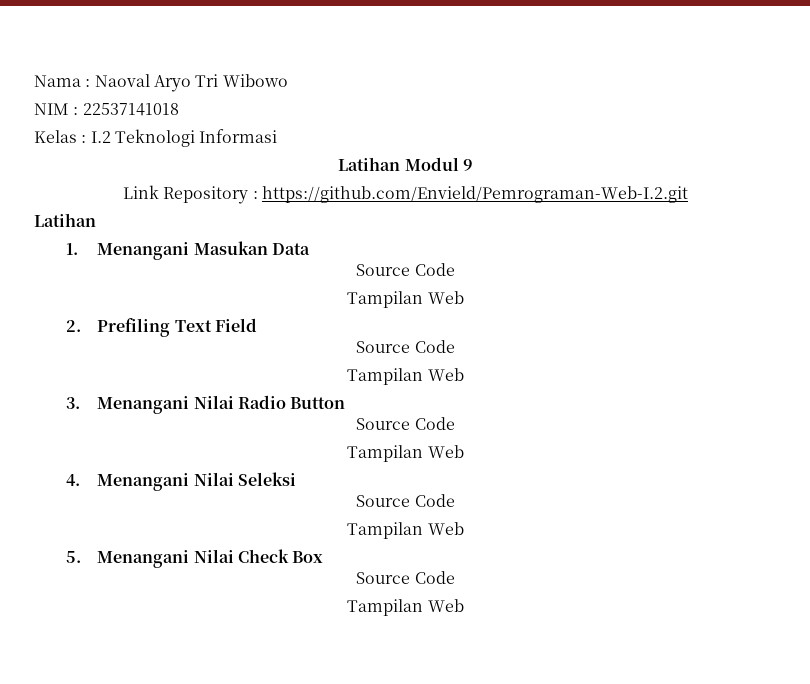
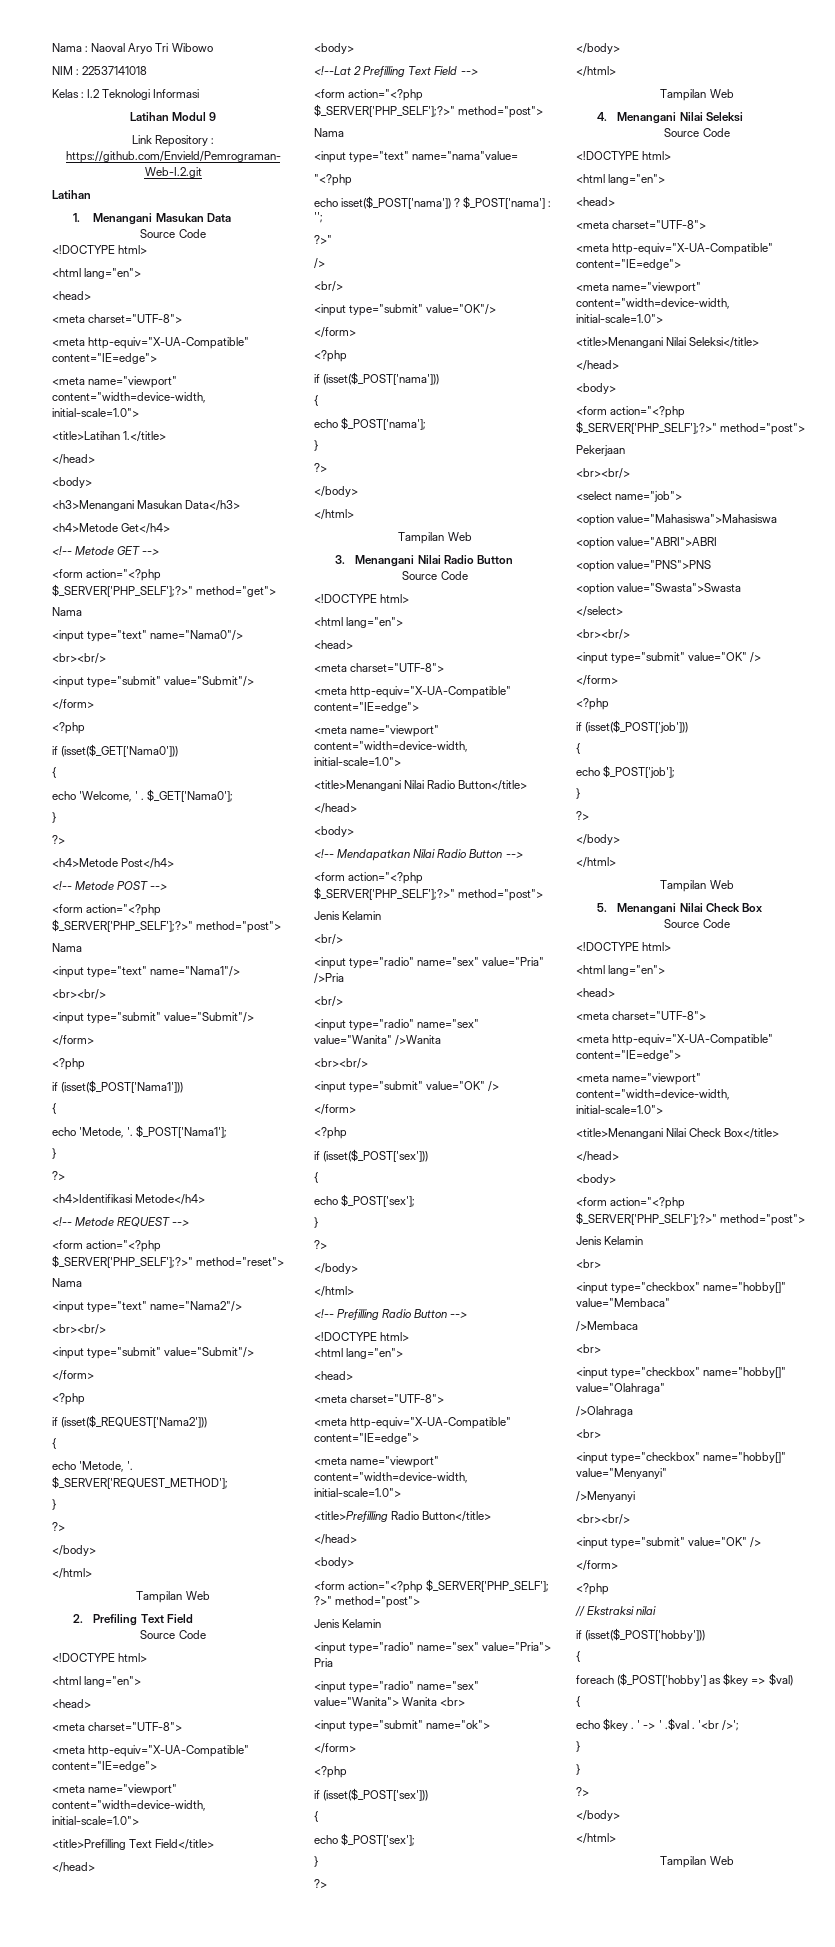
  1. Menangani Masukan Data
  Source Code
+ <!DOCTYPE html>
+ <html lang="en">
+ <head>
+ <meta charset="UTF-8">
+ <meta http-equiv="X-UA-Compatible" content="IE=edge">
+ <meta name="viewport" content="width=device-width, initial-scale=1.0">
+ <title>Latihan 1.</title>
+ </head>
+ <body>
+ <h3>Menangani Masukan Data</h3>
+ <h4>Metode Get</h4>
+ <!-- Metode GET -->
+ <form action="<?php $_SERVER['PHP_SELF'];?>" method="get">
+ Nama
+ <input type="text" name="Nama0"/>
+ <br><br/>
+ <input type="submit" value="Submit"/>
+ </form>
+ <?php
+ if (isset($_GET['Nama0']))
+ {
+ echo 'Welcome, ' . $_GET['Nama0'];
+ }
+ ?>
+ <h4>Metode Post</h4>
+ <!-- Metode POST -->
+ <form action="<?php $_SERVER['PHP_SELF'];?>" method="post">
+ Nama
+ <input type="text" name="Nama1"/>
+ <br><br/>
+ <input type="submit" value="Submit"/>
+ </form>
+ <?php
+ if (isset($_POST['Nama1']))
+ {
+ echo 'Metode, '. $_POST['Nama1'];
+ }
+ ?>
+ <h4>Identifikasi Metode</h4>
+ <!-- Metode REQUEST -->
+ <form action="<?php $_SERVER['PHP_SELF'];?>" method="reset">
+ Nama
+ <input type="text" name="Nama2"/>
+ <br><br/>
+ <input type="submit" value="Submit"/>
+ </form>
+ <?php
+ if (isset($_REQUEST['Nama2']))
+ {
+ echo 'Metode, '. $_SERVER['REQUEST_METHOD'];
+ }
+ ?>
+ </body>
+ </html>
  2. Prefiling Text Field
  Source Code
+ <!DOCTYPE html>
+ <html lang="en">
+ <head>
+ <meta charset="UTF-8">
+ <meta http-equiv="X-UA-Compatible" content="IE=edge">
+ <meta name="viewport" content="width=device-width, initial-scale=1.0">
+ <title>Prefilling Text Field</title>
+ </head>
+ <body>
+ <!--Lat 2 Prefilling Text Field -->
+ <form action="<?php $_SERVER['PHP_SELF'];?>" method="post">
+ Nama
+ <input type="text" name="nama"value=
+ "<?php
+ echo isset($_POST['nama']) ? $_POST['nama'] : '';
+ ?>"
+ />
+ <br/>
+ <input type="submit" value="OK"/>
+ </form>
+ <?php
+ if (isset($_POST['nama']))
+ {
+ echo $_POST['nama'];
+ }
+ ?>
+ </body>
+ </html>
  3. Menangani Nilai Radio Button
  Source Code
+ <!DOCTYPE html>
+ <html lang="en">
+ <head>
+ <meta charset="UTF-8">
+ <meta http-equiv="X-UA-Compatible" content="IE=edge">
+ <meta name="viewport" content="width=device-width, initial-scale=1.0">
+ <title>Menangani Nilai Radio Button</title>
+ </head>
+ <body>
+ <!-- Mendapatkan Nilai Radio Button -->
+ <form action="<?php $_SERVER['PHP_SELF'];?>" method="post">
+ Jenis Kelamin
+ <br/>
+ <input type="radio" name="sex" value="Pria" />Pria
+ <br/>
+ <input type="radio" name="sex" value="Wanita" />Wanita
+ <br><br/>
+ <input type="submit" value="OK" />
+ </form>
+ <?php
+ if (isset($_POST['sex']))
+ {
+ echo $_POST['sex'];
+ }
+ ?>
+ </body>
+ </html>
+ <!-- Prefilling Radio Button -->
+ <!DOCTYPE html>
+ <html lang="en">
+ <head>
+ <meta charset="UTF-8">
+ <meta http-equiv="X-UA-Compatible" content="IE=edge">
+ <meta name="viewport" content="width=device-width, initial-scale=1.0">
+ <title>Prefilling Radio Button</title>
+ </head>
+ <body>
+ <form action="<?php $_SERVER['PHP_SELF']; ?>" method="post">
+ Jenis Kelamin
+ <input type="radio" name="sex" value="Pria"> Pria
+ <input type="radio" name="sex" value="Wanita"> Wanita <br>
+ <input type="submit" name="ok">
+ </form>
+ <?php
+ if (isset($_POST['sex']))
+ {
+ echo $_POST['sex'];
+ }
+ ?>
+ </body>
+ </html>
  4. Menangani Nilai Seleksi
  Source Code
+ <!DOCTYPE html>
+ <html lang="en">
+ <head>
+ <meta charset="UTF-8">
+ <meta http-equiv="X-UA-Compatible" content="IE=edge">
+ <meta name="viewport" content="width=device-width, initial-scale=1.0">
+ <title>Menangani Nilai Seleksi</title>
+ </head>
+ <body>
+ <form action="<?php $_SERVER['PHP_SELF'];?>" method="post">
+ Pekerjaan
+ <br><br/>
+ <select name="job">
+ <option value="Mahasiswa">Mahasiswa
+ <option value="ABRI">ABRI
+ <option value="PNS">PNS
+ <option value="Swasta">Swasta
+ </select>
+ <br><br/>
+ <input type="submit" value="OK" />
+ </form>
+ <?php
+ if (isset($_POST['job']))
+ {
+ echo $_POST['job'];
+ }
+ ?>
+ </body>
+ </html>
  5. Menangani Nilai Check Box
  Source Code
+ <!DOCTYPE html>
+ <html lang="en">
+ <head>
+ <meta charset="UTF-8">
+ <meta http-equiv="X-UA-Compatible" content="IE=edge">
+ <meta name="viewport" content="width=device-width, initial-scale=1.0">
+ <title>Menangani Nilai Check Box</title>
+ </head>
+ <body>
+ <form action="<?php $_SERVER['PHP_SELF'];?>" method="post">
+ Jenis Kelamin
+ <br>
+ <input type="checkbox" name="hobby[]" value="Membaca"
+ />Membaca
+ <br>
+ <input type="checkbox" name="hobby[]" value="Olahraga"
+ />Olahraga
+ <br>
+ <input type="checkbox" name="hobby[]" value="Menyanyi"
+ />Menyanyi
+ <br><br/>
+ <input type="submit" value="OK" />
+ </form>
+ <?php
+ // Ekstraksi nilai
+ if (isset($_POST['hobby']))
+ {
+ foreach ($_POST['hobby'] as $key => $val)
+ {
+ echo $key . ' -> ' .$val . '<br />';
+ }
+ }
+ ?>
+ </body>
+ </html>

